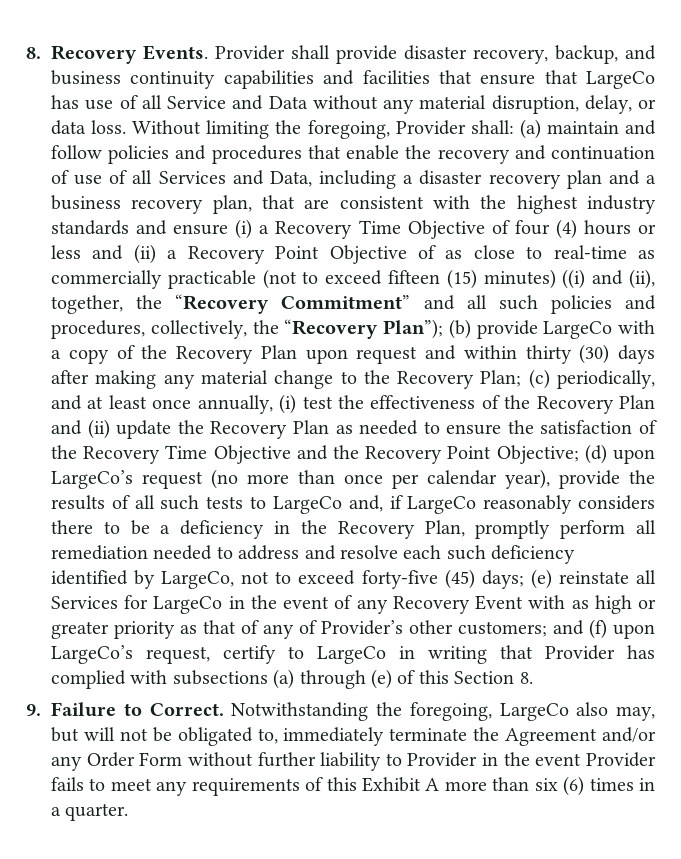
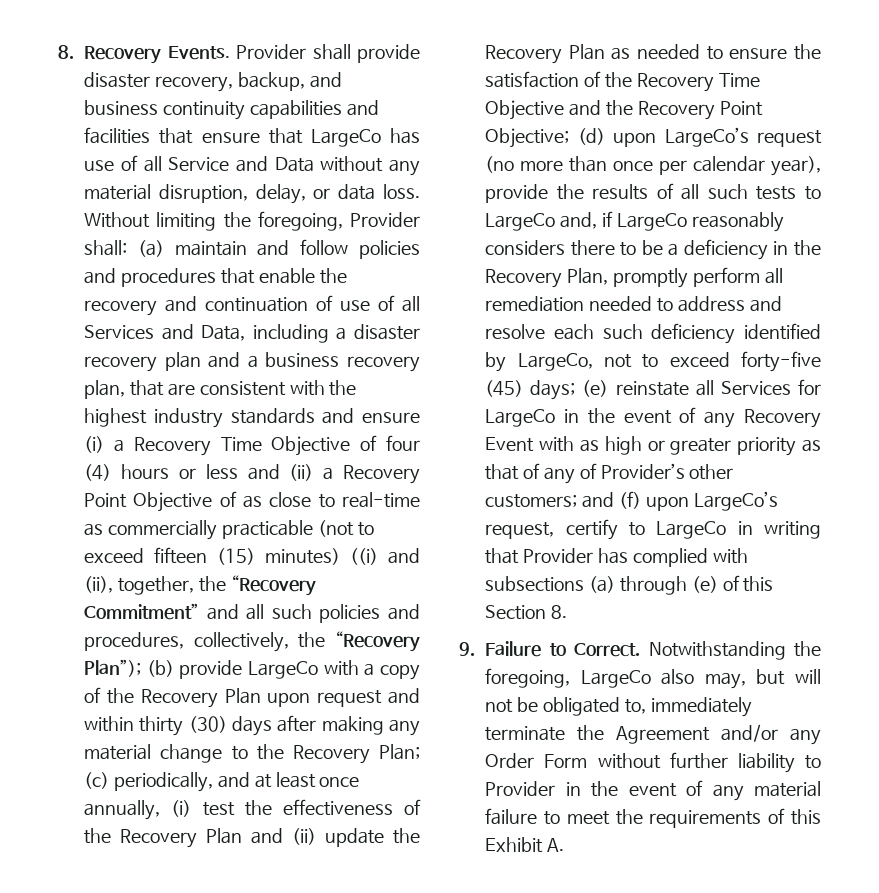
- Notwithstanding the foregoing, LargeCo also may, but will not be obligated to, immediately terminate the Agreement and/or any Order Form without further liability to Provider in the event Provider fails to meet any requirements of this Exhibit A more than six (6) times in a quarter.
+ Notwithstanding the foregoing, LargeCo also may, but will not be obligated to, immediately terminate the Agreement and/or any Order Form without further liability to Provider in the event of any material failure to meet the requirements of this Exhibit A.

